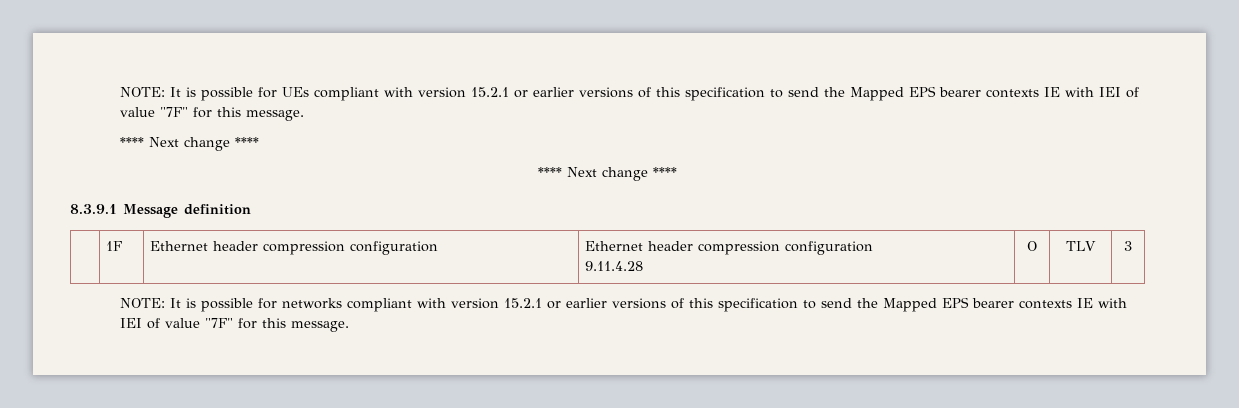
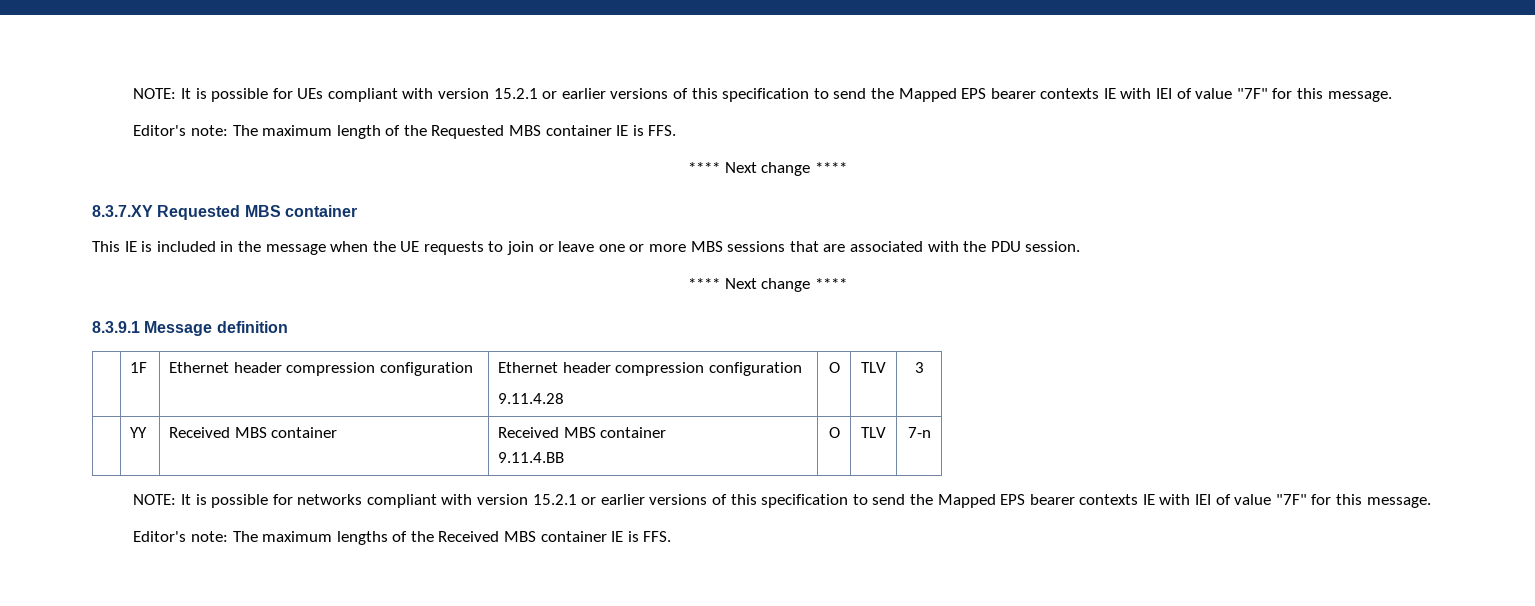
  NOTE: It is possible for UEs compliant with version 15.2.1 or earlier versions of this specification to send the Mapped EPS bearer contexts IE with IEI of value "7F" for this message.
+ Editor's note: The maximum length of the Requested MBS container IE is FFS.
  **** Next change ****
+ 8.3.7.XY Requested MBS container
+ This IE is included in the message when the UE requests to join or leave one or more MBS sessions that are associated with the PDU session.
+ | YY | Received MBS container | Received MBS container
+ 9.11.4.BB | O | TLV | 7-n
+ Editor's note: The maximum lengths of the Received MBS container IE is FFS.

